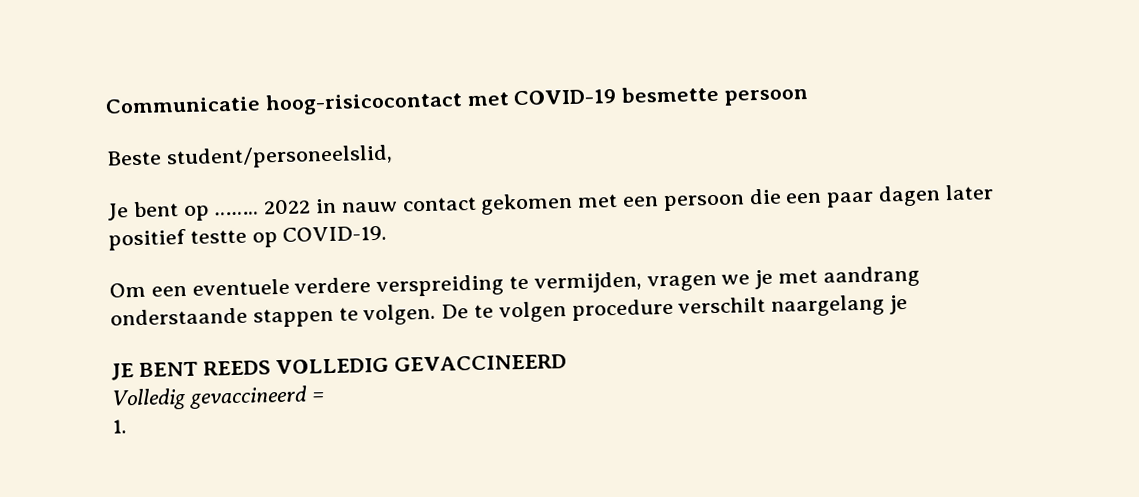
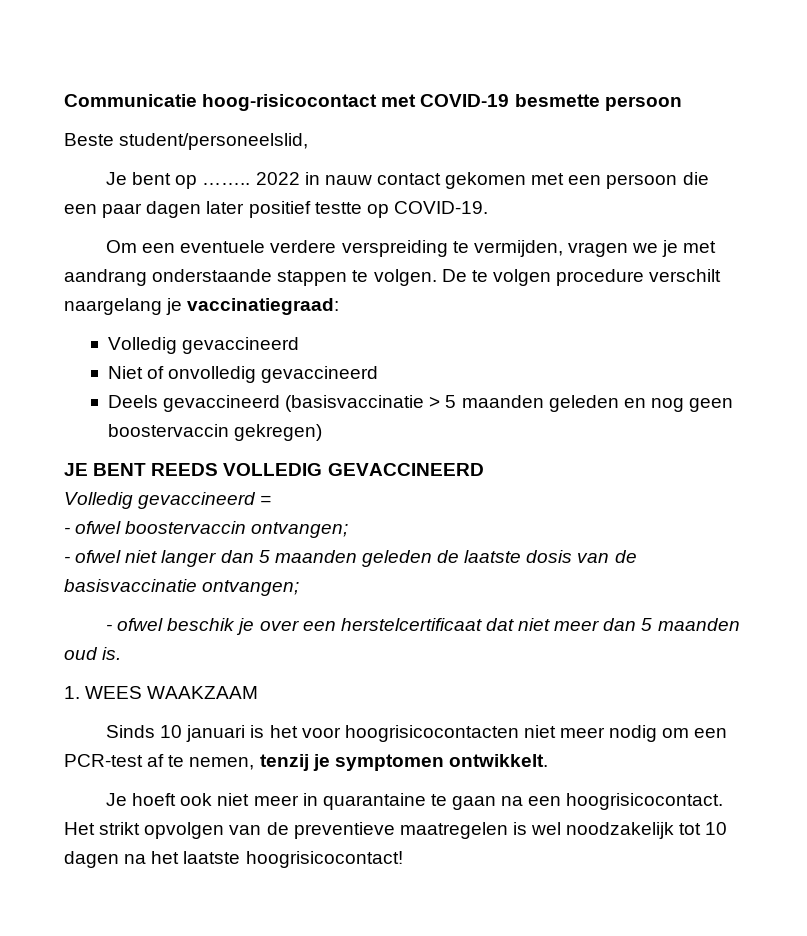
- De te volgen procedure verschilt naargelang je
+ De te volgen procedure verschilt naargelang je vaccinatiegraad:
+ Volledig gevaccineerd
+ Niet of onvolledig gevaccineerd
+ Deels gevaccineerd (basisvaccinatie > 5 maanden geleden en nog geen boostervaccin gekregen)
- 1.
+ - ofwel boostervaccin ontvangen;
+ - ofwel niet langer dan 5 maanden geleden de laatste dosis van de basisvaccinatie ontvangen;
+ - ofwel beschik je over een herstelcertificaat dat niet meer dan 5 maanden oud is.
+ 1. WEES WAAKZAAM
+ Sinds 10 januari is het voor hoogrisicocontacten niet meer nodig om een PCR-test af te nemen, tenzij je symptomen ontwikkelt.
+ Je hoeft ook niet meer in quarantaine te gaan na een hoogrisicocontact. Het strikt opvolgen van de preventieve maatregelen is wel noodzakelijk tot 10 dagen na het laatste hoogrisicocontact!

